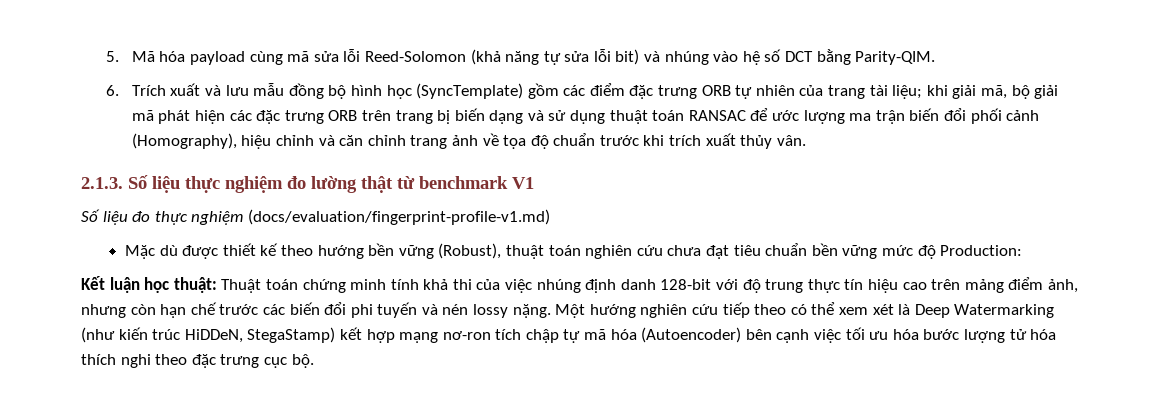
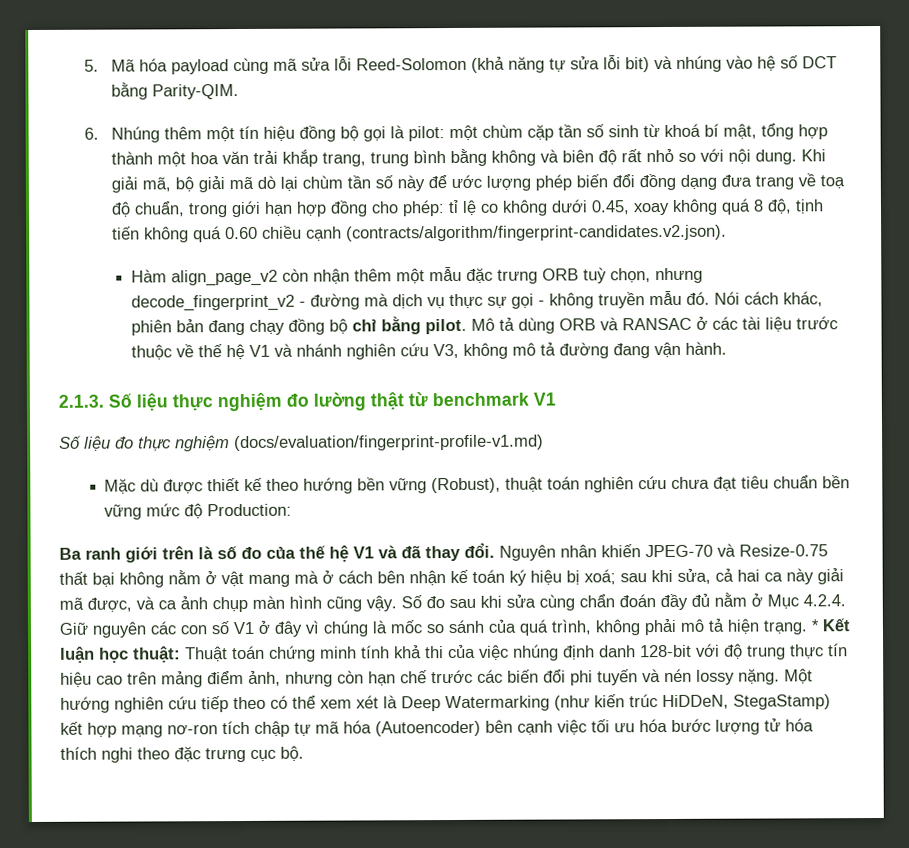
- 6. Trích xuất và lưu mẫu đồng bộ hình học (SyncTemplate) gồm các điểm đặc trưng ORB tự nhiên của trang tài liệu; khi giải mã, bộ giải mã phát hiện các đặc trưng ORB trên trang bị biến dạng và sử dụng thuật toán RANSAC để ước lượng ma trận biến đổi phối cảnh (Homography), hiệu chỉnh và căn chỉnh trang ảnh về tọa độ chuẩn trước khi trích xuất thủy vân.
+ 6. Nhúng thêm một tín hiệu đồng bộ gọi là pilot: một chùm cặp tần số sinh từ khoá bí mật, tổng hợp thành một hoa văn trải khắp trang, trung bình bằng không và biên độ rất nhỏ so với nội dung. Khi giải mã, bộ giải mã dò lại chùm tần số này để ước lượng phép biến đổi đồng dạng đưa trang về toạ độ chuẩn, trong giới hạn hợp đồng cho phép: tỉ lệ co không dưới 0.45, xoay không quá 8 độ, tịnh tiến không quá 0.60 chiều cạnh (contracts/algorithm/fingerprint-candidates.v2.json).
+ Hàm align_page_v2 còn nhận thêm một mẫu đặc trưng ORB tuỳ chọn, nhưng decode_fingerprint_v2 - đường mà dịch vụ thực sự gọi - không truyền mẫu đó. Nói cách khác, phiên bản đang chạy đồng bộ chỉ bằng pilot. Mô tả dùng ORB và RANSAC ở các tài liệu trước thuộc về thế hệ V1 và nhánh nghiên cứu V3, không mô tả đường đang vận hành.
- Kết luận học thuật: Thuật toán chứng minh tính khả thi của việc nhúng định danh 128-bit với độ trung thực tín hiệu cao trên mảng điểm ảnh, nhưng còn hạn chế trước các biến đổi phi tuyến và nén lossy nặng.
+ Ba ranh giới trên là số đo của thế hệ V1 và đã thay đổi. Nguyên nhân khiến JPEG-70 và Resize-0.75 thất bại không nằm ở vật mang mà ở cách bên nhận kế toán ký hiệu bị xoá; sau khi sửa, cả hai ca này giải mã được, và ca ảnh chụp màn hình cũng vậy. Số đo sau khi sửa cùng chẩn đoán đầy đủ nằm ở Mục 4.2.4. Giữ nguyên các con số V1 ở đây vì chúng là mốc so sánh của quá trình, không phải mô tả hiện trạng. * Kết luận học thuật: Thuật toán chứng minh tính khả thi của việc nhúng định danh 128-bit với độ trung thực tín hiệu cao trên mảng điểm ảnh, nhưng còn hạn chế trước các biến đổi phi tuyến và nén lossy nặng.

